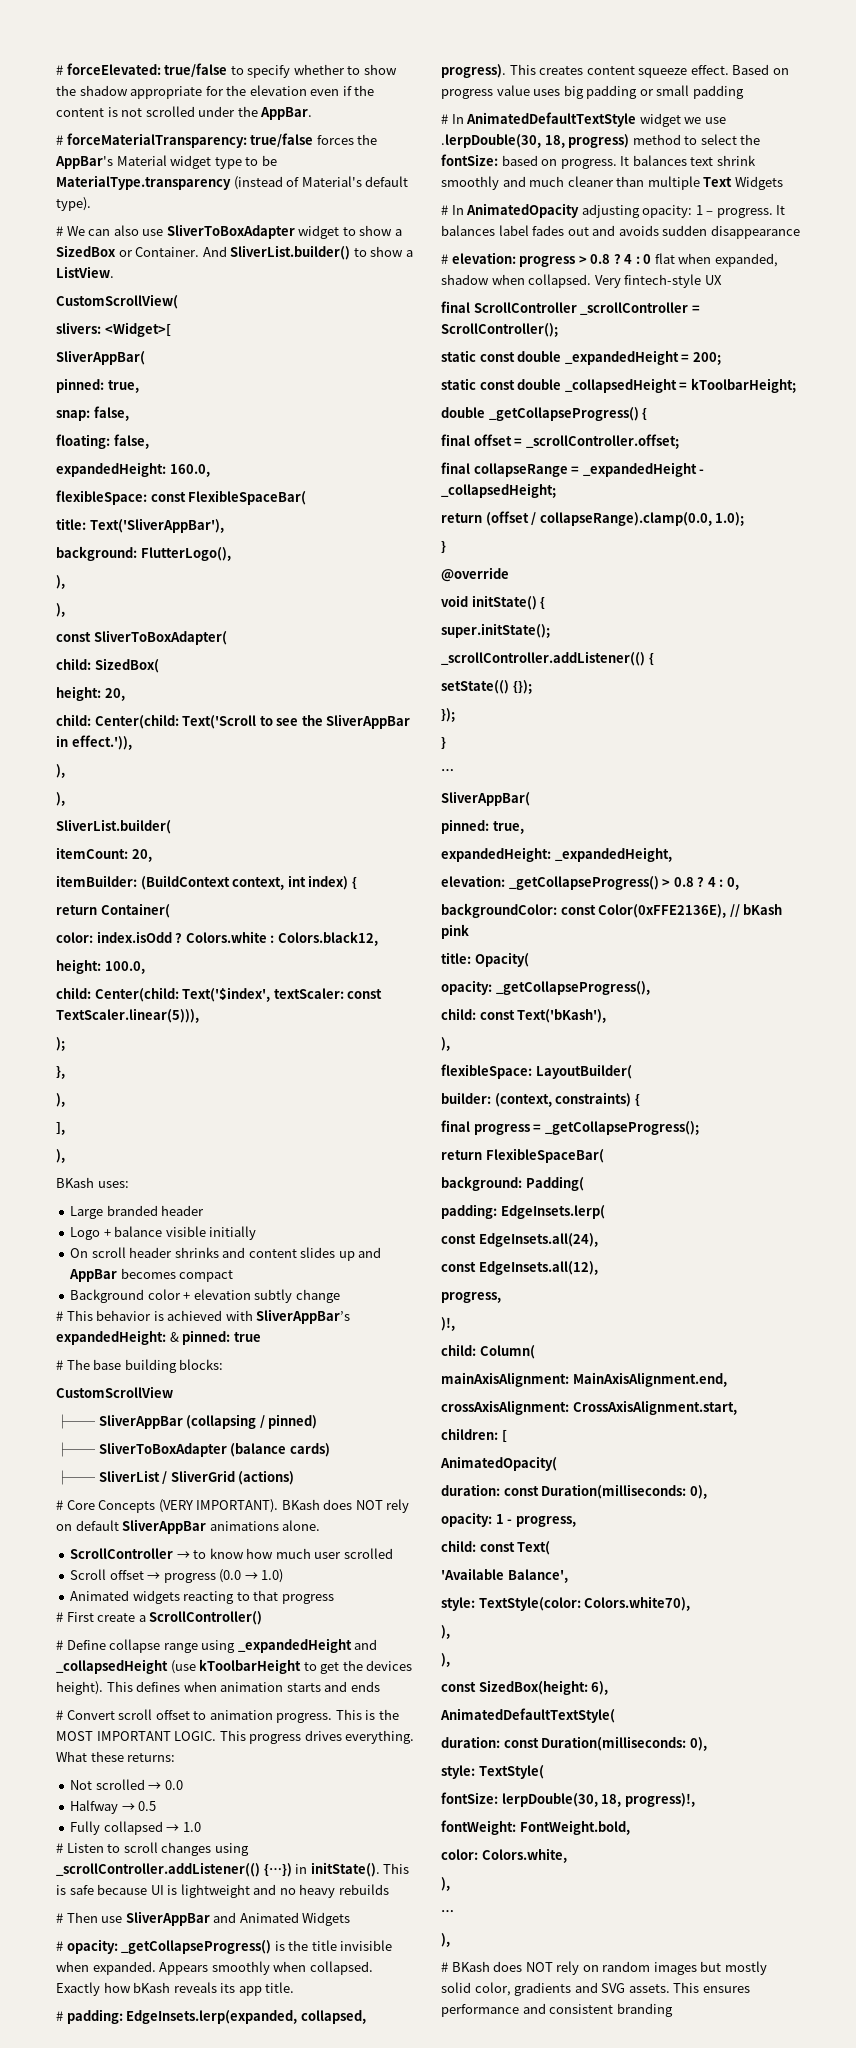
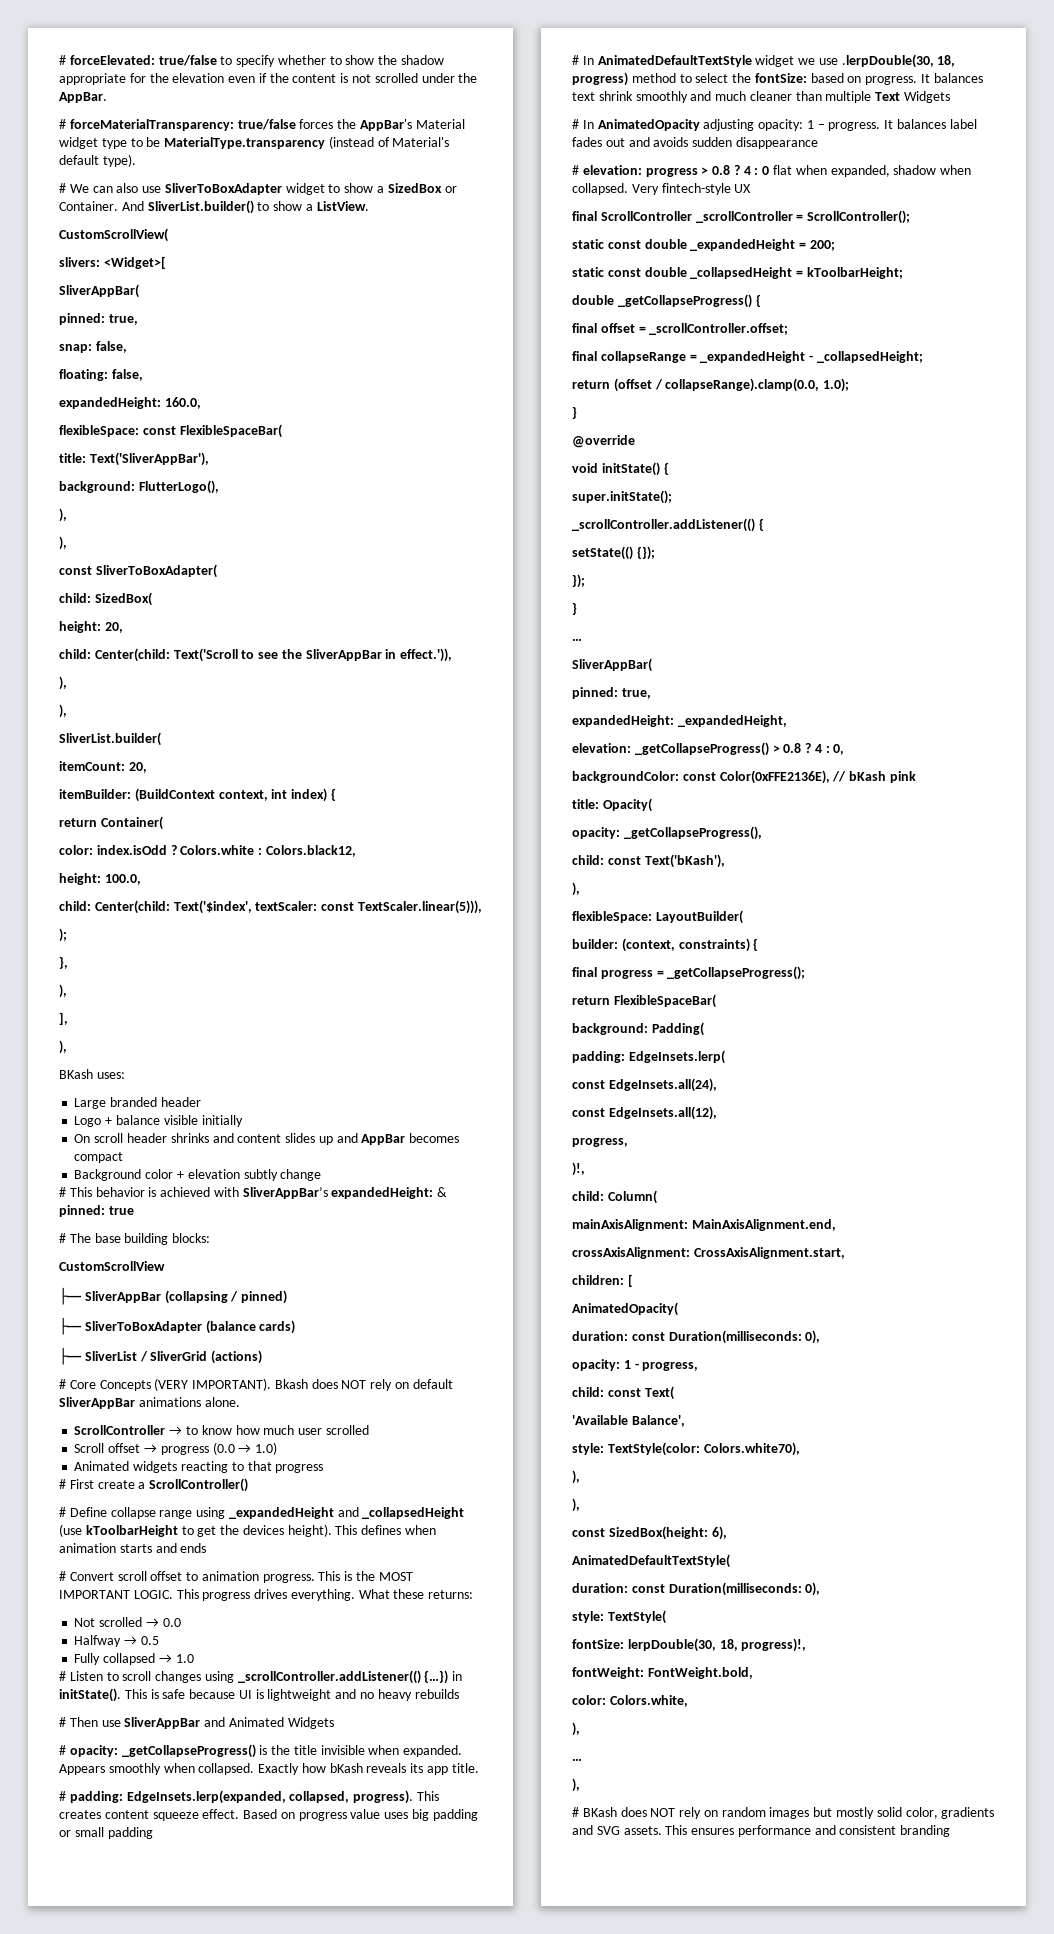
- BKash does NOT rely on default SliverAppBar animations alone.
+ Bkash does NOT rely on default SliverAppBar animations alone.

